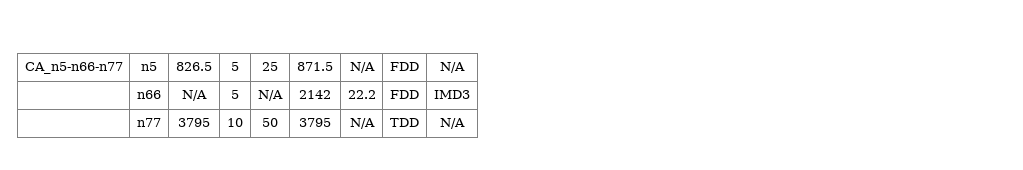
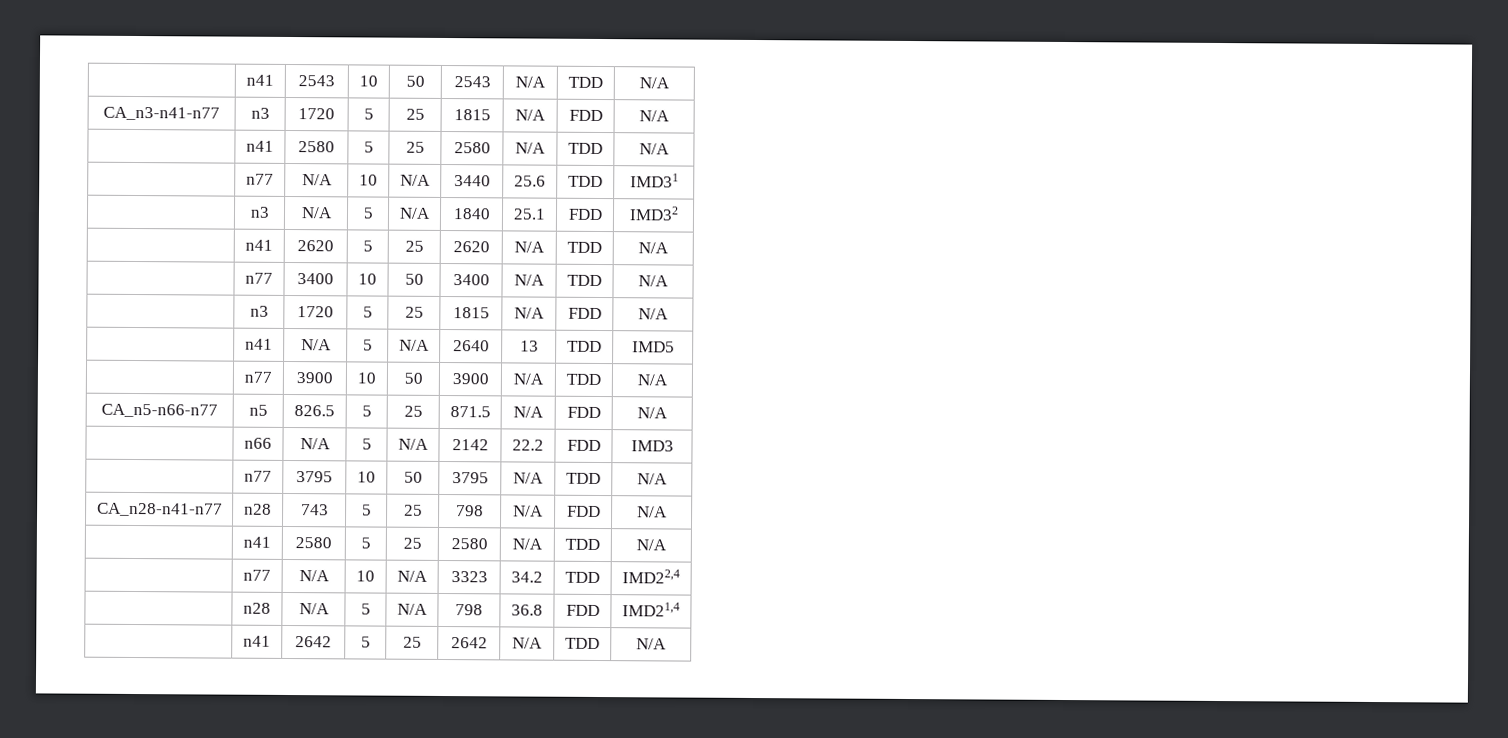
+ | n41 | 2543 | 10 | 50 | 2543 | N/A | TDD | N/A
+ CA_n3-n41-n77 | n3 | 1720 | 5 | 25 | 1815 | N/A | FDD | N/A
+ | n41 | 2580 | 5 | 25 | 2580 | N/A | TDD | N/A
+ | n77 | N/A | 10 | N/A | 3440 | 25.6 | TDD | IMD31
+ | n3 | N/A | 5 | N/A | 1840 | 25.1 | FDD | IMD32
+ | n41 | 2620 | 5 | 25 | 2620 | N/A | TDD | N/A
+ | n77 | 3400 | 10 | 50 | 3400 | N/A | TDD | N/A
+ | n3 | 1720 | 5 | 25 | 1815 | N/A | FDD | N/A
+ | n41 | N/A | 5 | N/A | 2640 | 13 | TDD | IMD5
+ | n77 | 3900 | 10 | 50 | 3900 | N/A | TDD | N/A
+ CA_n28-n41-n77 | n28 | 743 | 5 | 25 | 798 | N/A | FDD | N/A
+ | n41 | 2580 | 5 | 25 | 2580 | N/A | TDD | N/A
+ | n77 | N/A | 10 | N/A | 3323 | 34.2 | TDD | IMD22,4
+ | n28 | N/A | 5 | N/A | 798 | 36.8 | FDD | IMD21,4
+ | n41 | 2642 | 5 | 25 | 2642 | N/A | TDD | N/A

